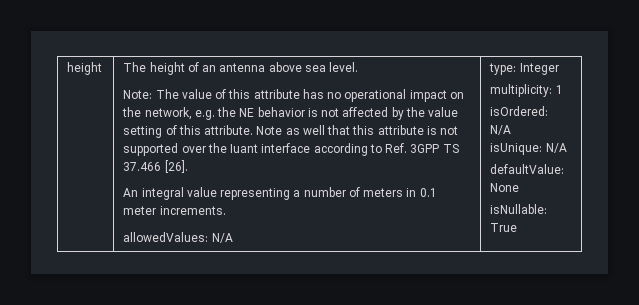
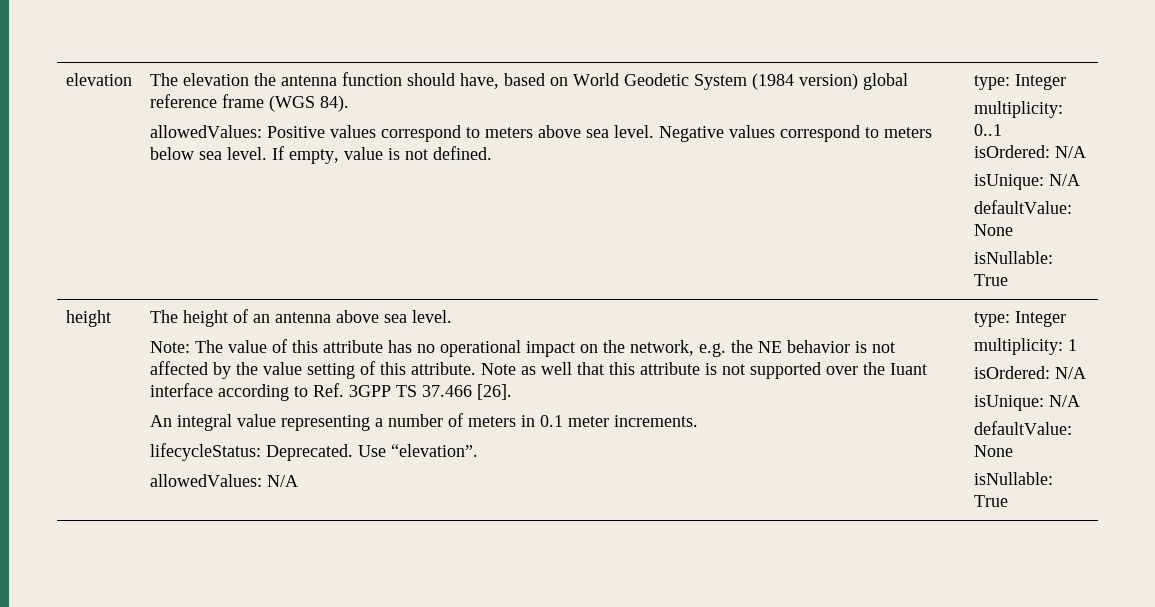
+ elevation | The elevation the antenna function should have, based on World Geodetic System (1984 version) global reference frame (WGS 84).
+ allowedValues: Positive values correspond to meters above sea level. Negative values correspond to meters below sea level. If empty, value is not defined. | type: Integer
+ multiplicity: 0..1
+ isOrdered: N/A
+ isUnique: N/A
+ defaultValue: None
+ isNullable: True
+ lifecycleStatus: Deprecated. Use “elevation”.

